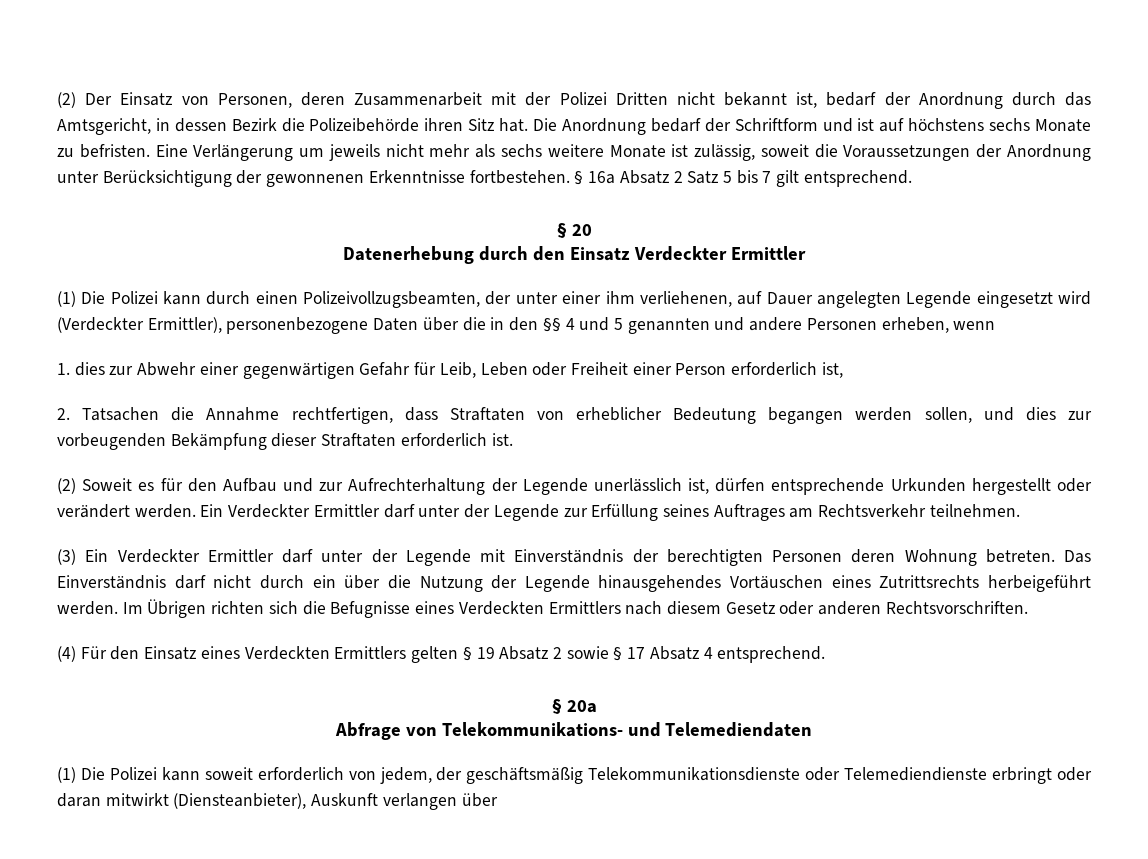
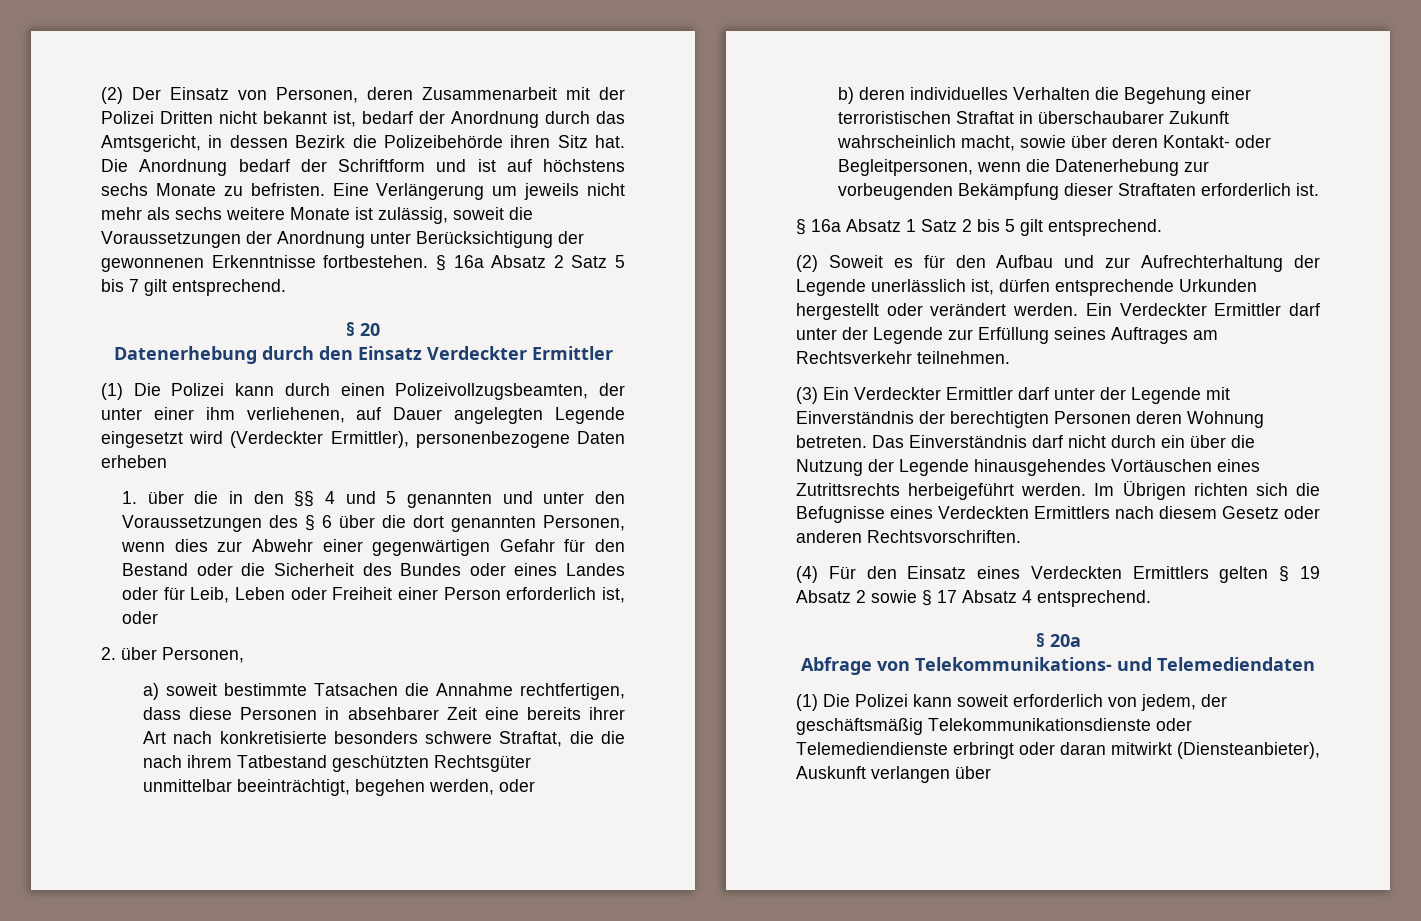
- (1) Die Polizei kann durch einen Polizeivollzugsbeamten, der unter einer ihm verliehenen, auf Dauer angelegten Legende eingesetzt wird (Verdeckter Ermittler), personenbezogene Daten über die in den §§ 4 und 5 genannten und andere Personen erheben, wenn
- 1. dies zur Abwehr einer gegenwärtigen Gefahr für Leib, Leben oder Freiheit einer Person erforderlich ist,
+ (1) Die Polizei kann durch einen Polizeivollzugsbeamten, der unter einer ihm verliehenen, auf Dauer angelegten Legende eingesetzt wird (Verdeckter Ermittler), personenbezogene Daten erheben
+ 1. über die in den §§ 4 und 5 genannten und unter den Voraussetzungen des § 6 über die dort genannten Personen, wenn dies zur Abwehr einer gegenwärtigen Gefahr für den Bestand oder die Sicherheit des Bundes oder eines Landes oder für Leib, Leben oder Freiheit einer Person erforderlich ist, oder
- 2. Tatsachen die Annahme rechtfertigen, dass Straftaten von erheblicher Bedeutung begangen werden sollen, und dies zur vorbeugenden Bekämpfung dieser Straftaten erforderlich ist.
+ 2. über Personen,
+ a) soweit bestimmte Tatsachen die Annahme rechtfertigen, dass diese Personen in absehbarer Zeit eine bereits ihrer Art nach konkretisierte besonders schwere Straftat, die die nach ihrem Tatbestand geschützten Rechtsgüter unmittelbar beeinträchtigt, begehen werden, oder
+ b) deren individuelles Verhalten die Begehung einer terroristischen Straftat in überschaubarer Zukunft wahrscheinlich macht, sowie über deren Kontakt- oder Begleitpersonen, wenn die Datenerhebung zur vorbeugenden Bekämpfung dieser Straftaten erforderlich ist.
+ § 16a Absatz 1 Satz 2 bis 5 gilt entsprechend.

